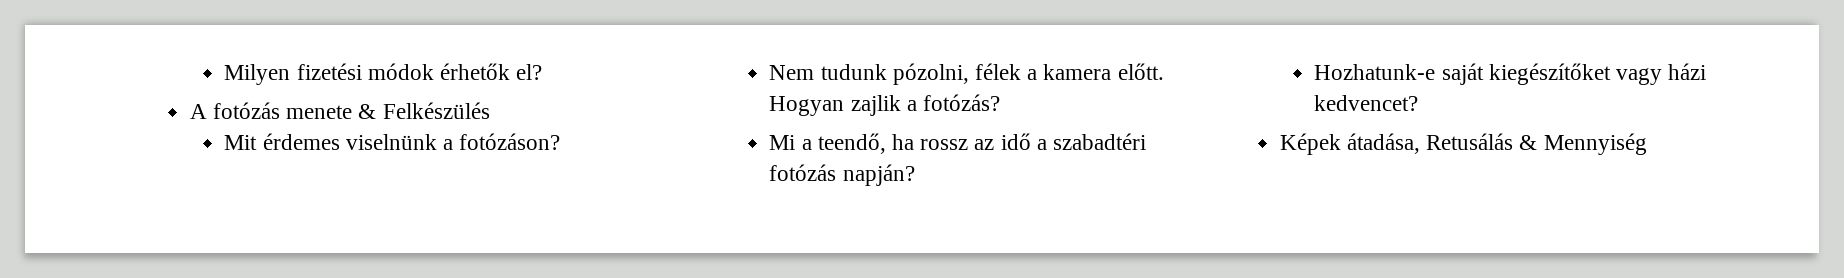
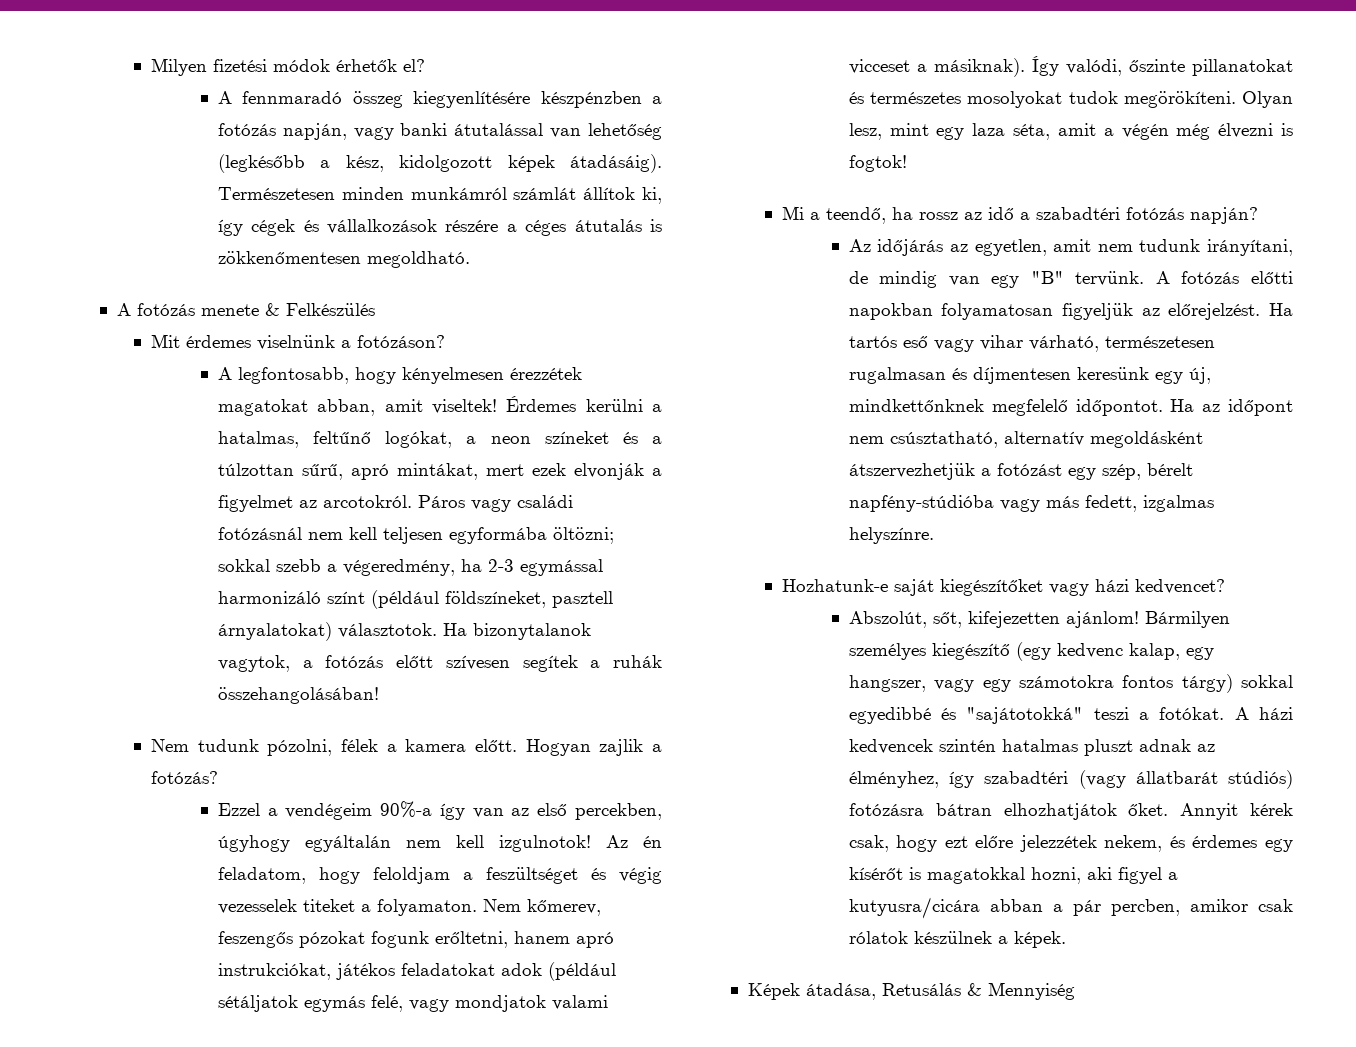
+ A fennmaradó összeg kiegyenlítésére készpénzben a fotózás napján, vagy banki átutalással van lehetőség (legkésőbb a kész, kidolgozott képek átadásáig). Természetesen minden munkámról számlát állítok ki, így cégek és vállalkozások részére a céges átutalás is zökkenőmentesen megoldható.
+ A legfontosabb, hogy kényelmesen érezzétek magatokat abban, amit viseltek! Érdemes kerülni a hatalmas, feltűnő logókat, a neon színeket és a túlzottan sűrű, apró mintákat, mert ezek elvonják a figyelmet az arcotokról. Páros vagy családi fotózásnál nem kell teljesen egyformába öltözni; sokkal szebb a végeredmény, ha 2-3 egymással harmonizáló színt (például földszíneket, pasztell árnyalatokat) választotok. Ha bizonytalanok vagytok, a fotózás előtt szívesen segítek a ruhák összehangolásában!
+ Ezzel a vendégeim 90%-a így van az első percekben, úgyhogy egyáltalán nem kell izgulnotok! Az én feladatom, hogy feloldjam a feszültséget és végig vezesselek titeket a folyamaton. Nem kőmerev, feszengős pózokat fogunk erőltetni, hanem apró instrukciókat, játékos feladatokat adok (például sétáljatok egymás felé, vagy mondjatok valami vicceset a másiknak). Így valódi, őszinte pillanatokat és természetes mosolyokat tudok megörökíteni. Olyan lesz, mint egy laza séta, amit a végén még élvezni is fogtok!
+ Az időjárás az egyetlen, amit nem tudunk irányítani, de mindig van egy "B" tervünk. A fotózás előtti napokban folyamatosan figyeljük az előrejelzést. Ha tartós eső vagy vihar várható, természetesen rugalmasan és díjmentesen keresünk egy új, mindkettőnknek megfelelő időpontot. Ha az időpont nem csúsztatható, alternatív megoldásként átszervezhetjük a fotózást egy szép, bérelt napfény-stúdióba vagy más fedett, izgalmas helyszínre.
+ Abszolút, sőt, kifejezetten ajánlom! Bármilyen személyes kiegészítő (egy kedvenc kalap, egy hangszer, vagy egy számotokra fontos tárgy) sokkal egyedibbé és "sajátotokká" teszi a fotókat. A házi kedvencek szintén hatalmas pluszt adnak az élményhez, így szabadtéri (vagy állatbarát stúdiós) fotózásra bátran elhozhatjátok őket. Annyit kérek csak, hogy ezt előre jelezzétek nekem, és érdemes egy kísérőt is magatokkal hozni, aki figyel a kutyusra/cicára abban a pár percben, amikor csak rólatok készülnek a képek.

